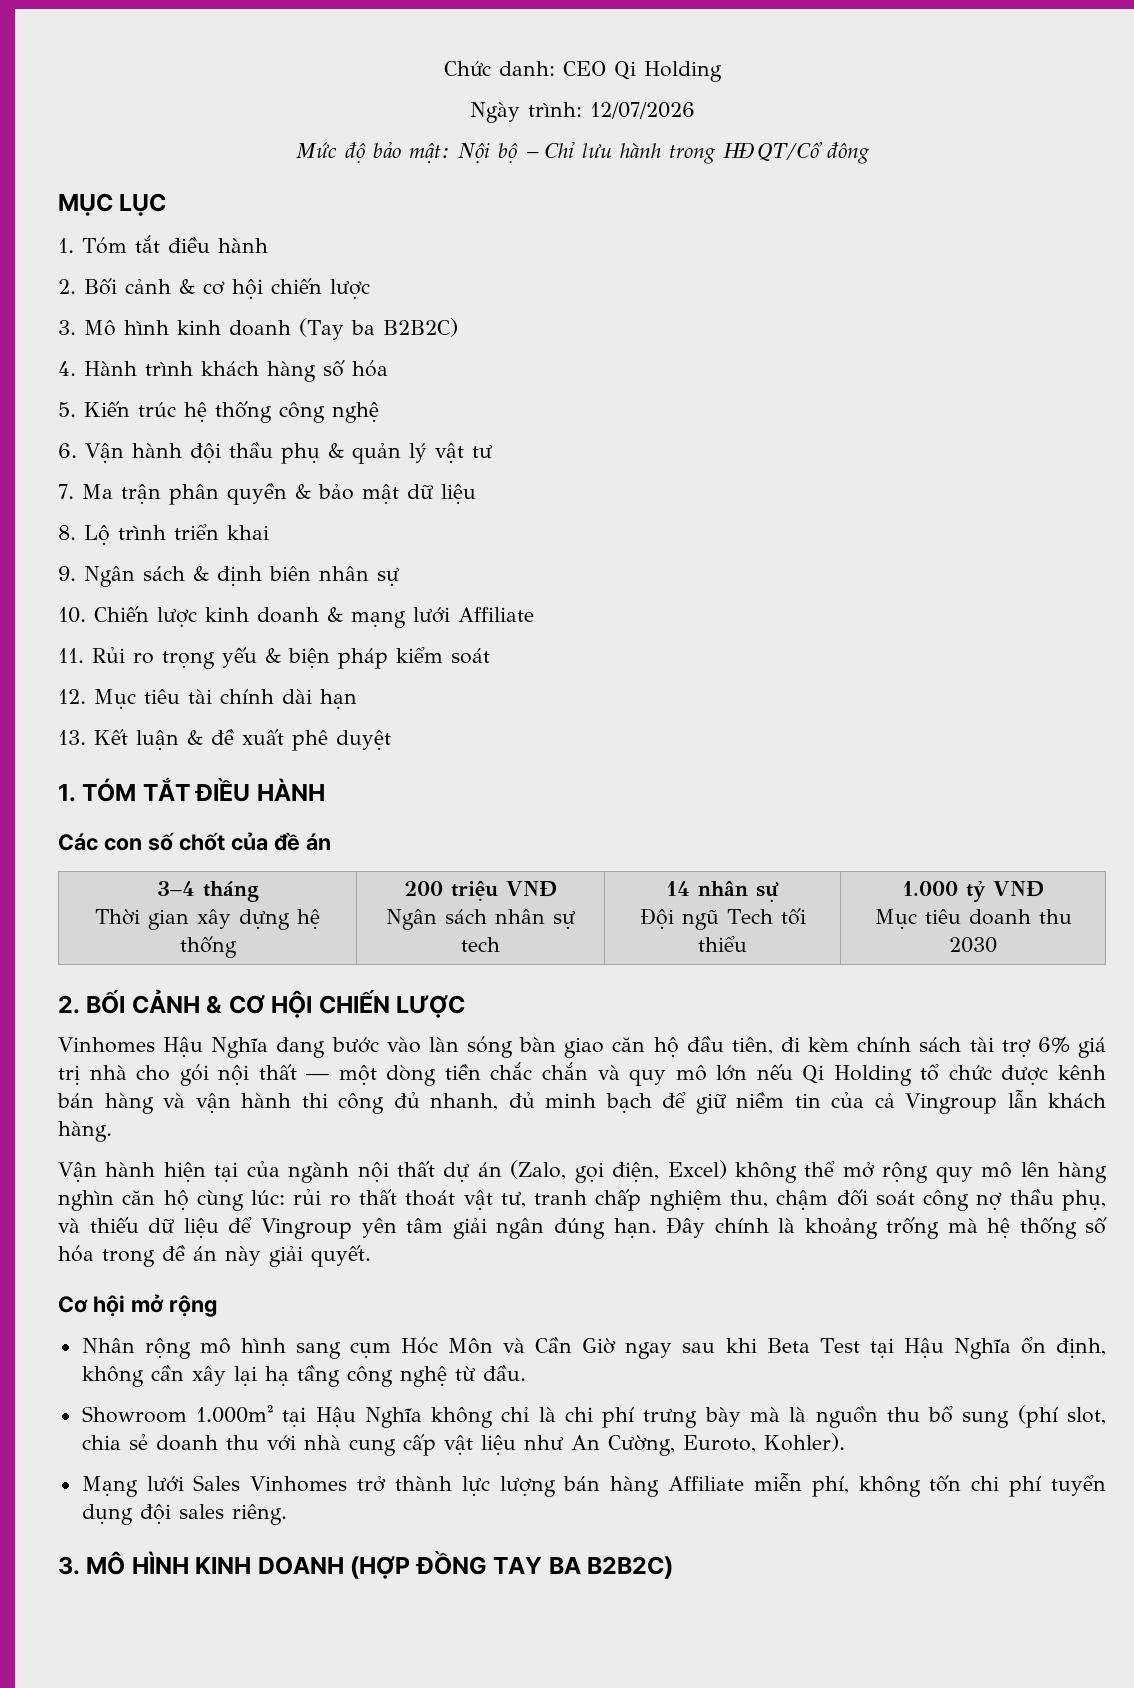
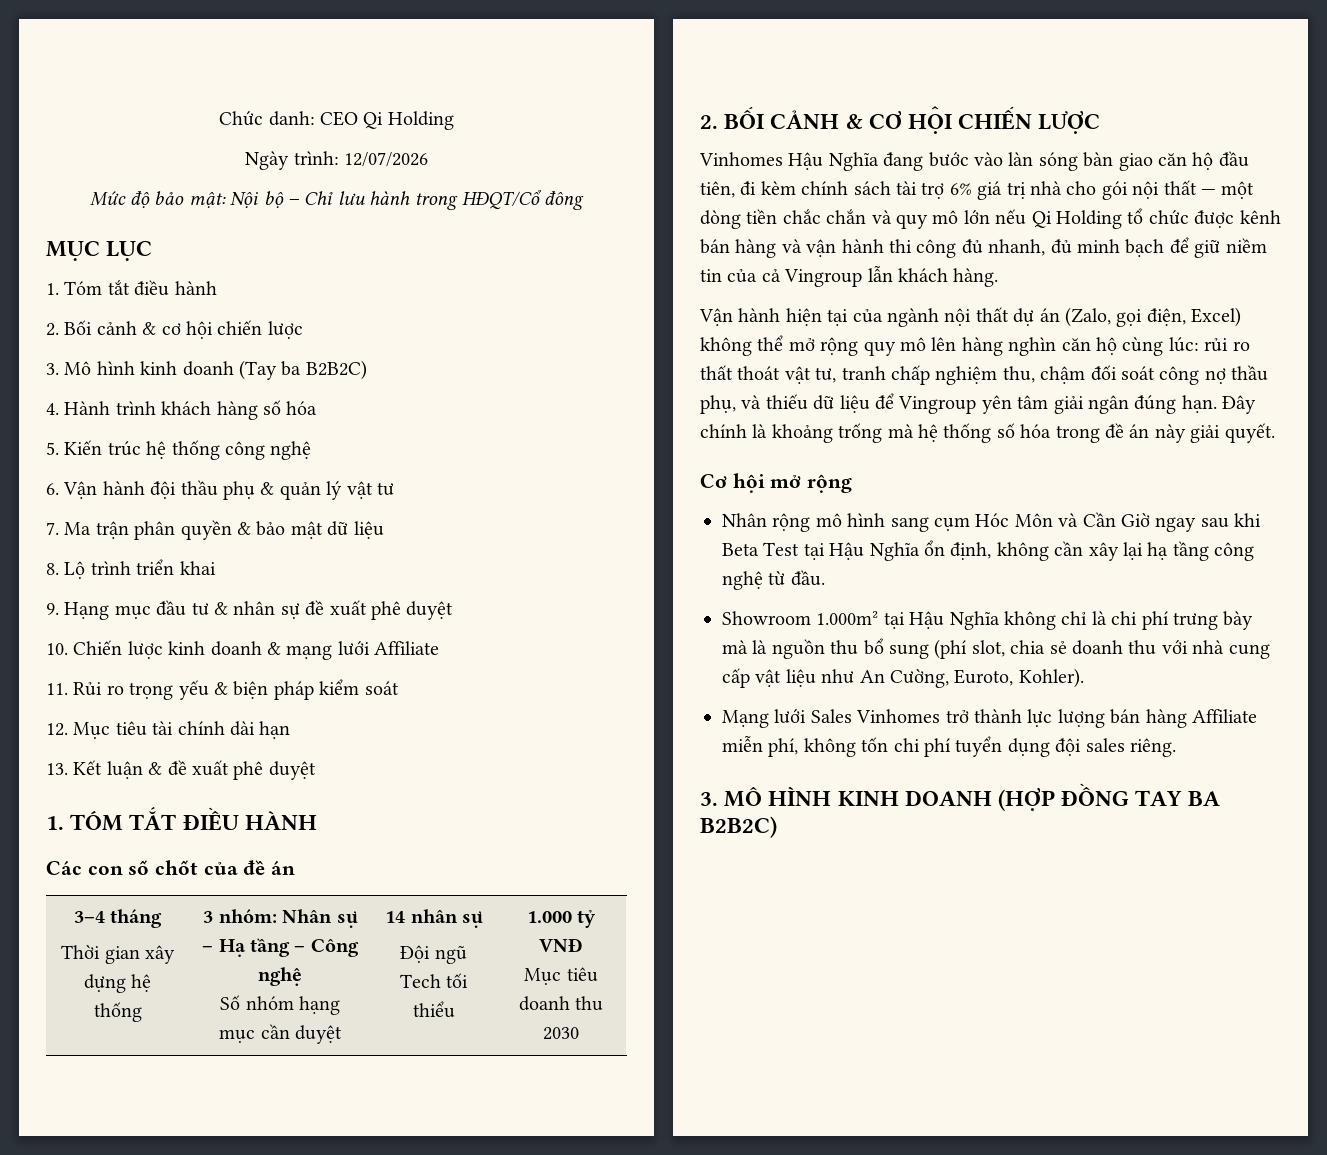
- 9. Ngân sách & định biên nhân sự
+ 9. Hạng mục đầu tư & nhân sự đề xuất phê duyệt
  3–4 tháng
- Thời gian xây dựng hệ thống | 200 triệu VNĐ
- Ngân sách nhân sự tech | 14 nhân sự
+ Thời gian xây dựng hệ thống | 3 nhóm: Nhân sự – Hạ tầng – Công nghệ
+ Số nhóm hạng mục cần duyệt | 14 nhân sự

